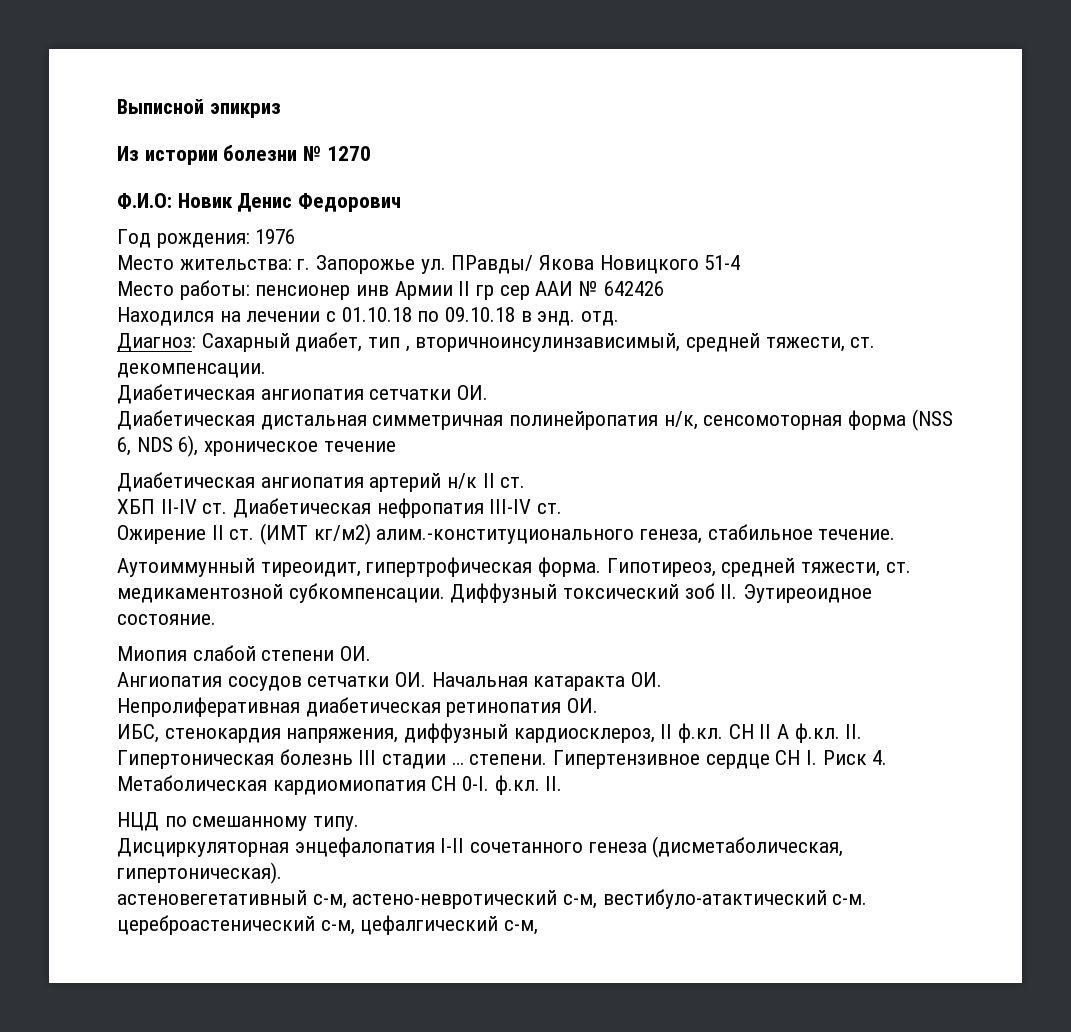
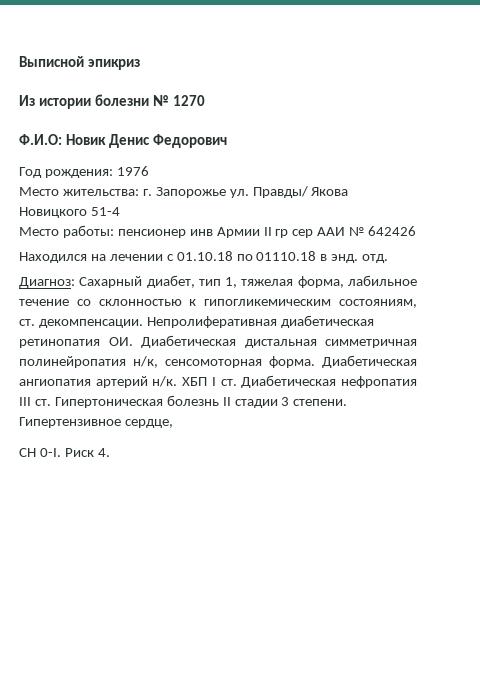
- Место жительства: г. Запорожье ул. ПРавды/ Якова Новицкого 51-4
+ Место жительства: г. Запорожье ул. Правды/ Якова Новицкого 51-4
- Находился на лечении с 01.10.18 по 09.10.18 в энд. отд.
+ Находился на лечении с 01.10.18 по 01110.18 в энд. отд.
- Диагноз: Сахарный диабет, тип , вторичноинсулинзависимый, средней тяжести, ст. декомпенсации.
- Диабетическая ангиопатия сетчатки ОИ.
- Диабетическая дистальная симметричная полинейропатия н/к, сенсомоторная форма (NSS 6, NDS 6), хроническое течение
- Диабетическая ангиопатия артерий н/к II ст.
- ХБП II-IV ст. Диабетическая нефропатия III-IV ст.
- Ожирение II ст. (ИМТ кг/м2) алим.-конституционального генеза, стабильное течение.
- Аутоиммунный тиреоидит, гипертрофическая форма. Гипотиреоз, средней тяжести, ст. медикаментозной субкомпенсации. Диффузный токсический зоб II. Эутиреоидное состояние.
- Миопия слабой степени ОИ.
- Ангиопатия сосудов сетчатки ОИ. Начальная катаракта ОИ.
- Непролиферативная диабетическая ретинопатия ОИ.
- ИБС, стенокардия напряжения, диффузный кардиосклероз, II ф.кл. СН II А ф.кл. II. Гипертоническая болезнь III стадии … степени. Гипертензивное сердце СН I. Риск 4. Метаболическая кардиомиопатия СН 0-I. ф.кл. II.
- НЦД по смешанному типу.
- Дисциркуляторная энцефалопатия I-II сочетанного генеза (дисметаболическая, гипертоническая).
- астеновегетативный с-м, астено-невротический с-м, вестибуло-атактический с-м. цереброастенический с-м, цефалгический с-м,
+ Диагноз: Сахарный диабет, тип 1, тяжелая форма, лабильное течение со склонностью к гипогликемическим состояниям, ст. декомпенсации. Непролиферативная диабетическая ретинопатия ОИ. Диабетическая дистальная симметричная полинейропатия н/к, сенсомоторная форма. Диабетическая ангиопатия артерий н/к. ХБП I ст. Диабетическая нефропатия III ст. Гипертоническая болезнь II стадии 3 степени. Гипертензивное сердце,
+ СН 0-I. Риск 4.

